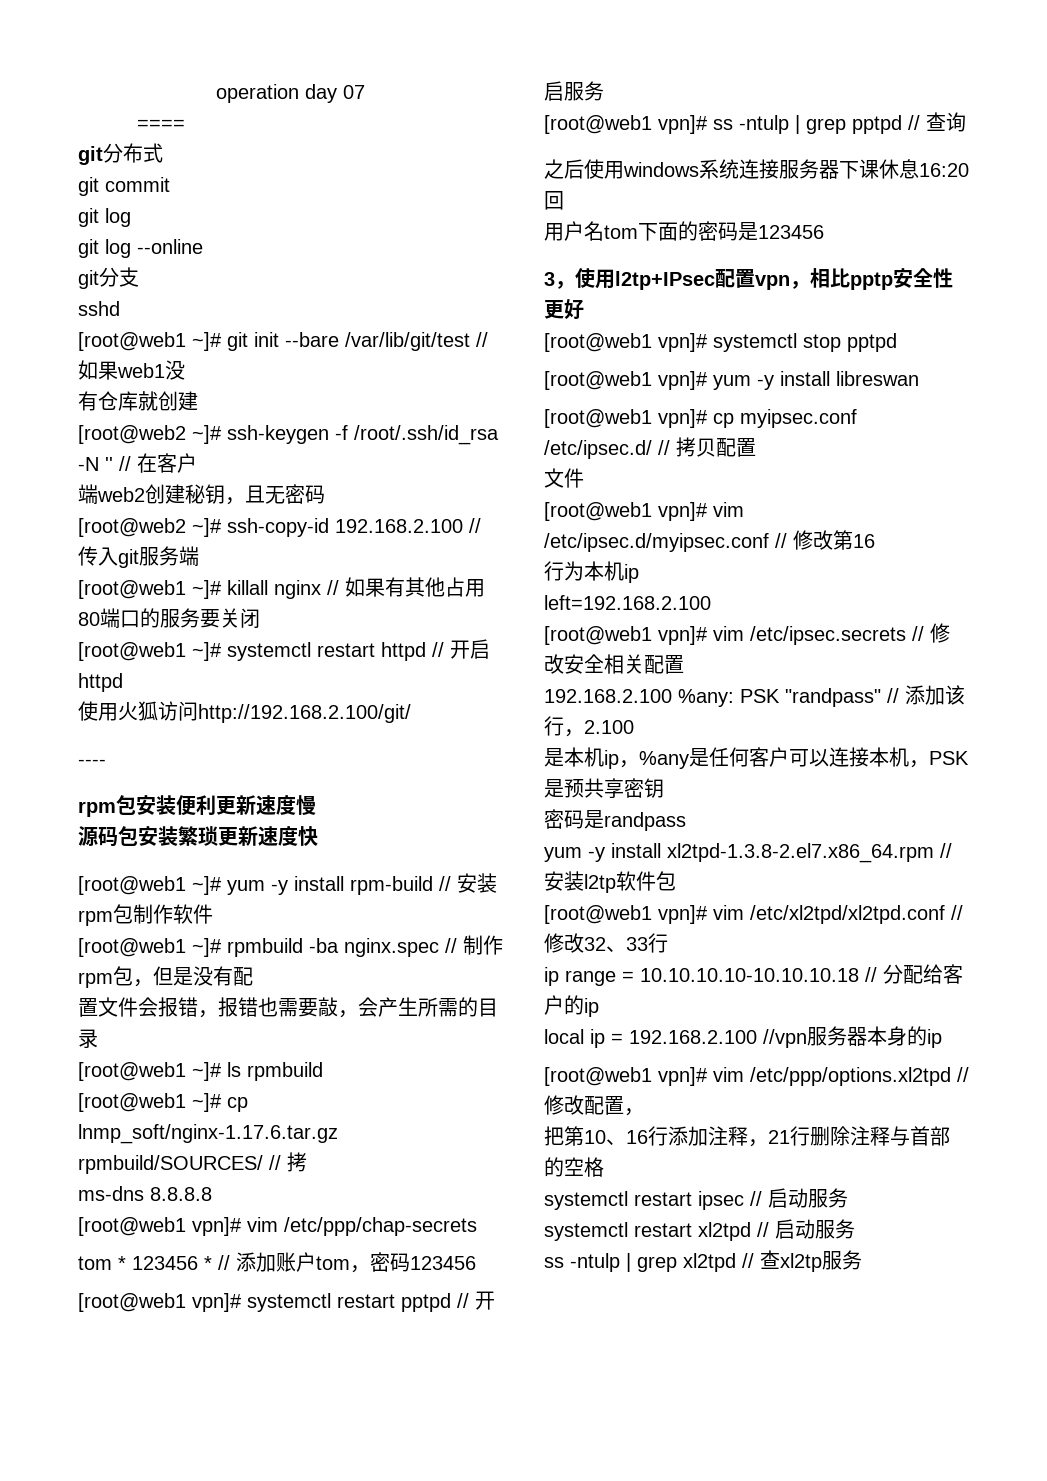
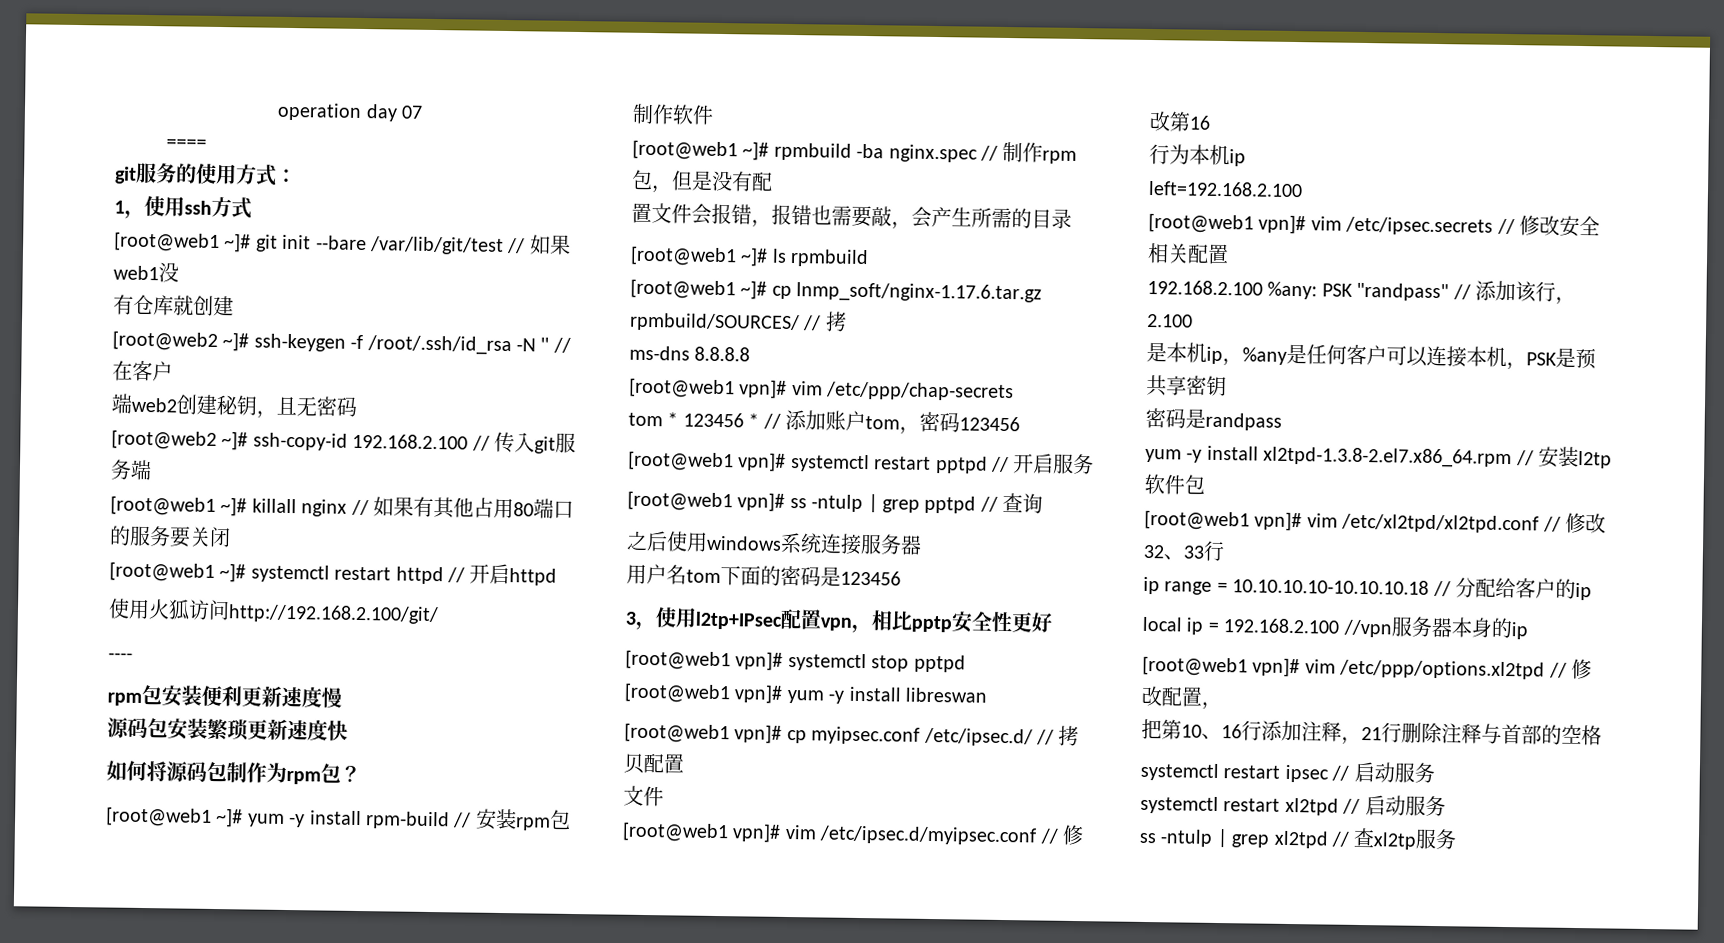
- git分布式
- git commit
- git log
- git log --online
- git分支
- sshd
+ git服务的使用方式：
+ 1，使用ssh方式
+ 如何将源码包制作为rpm包？
- 之后使用windows系统连接服务器下课休息16:20回
+ 之后使用windows系统连接服务器

